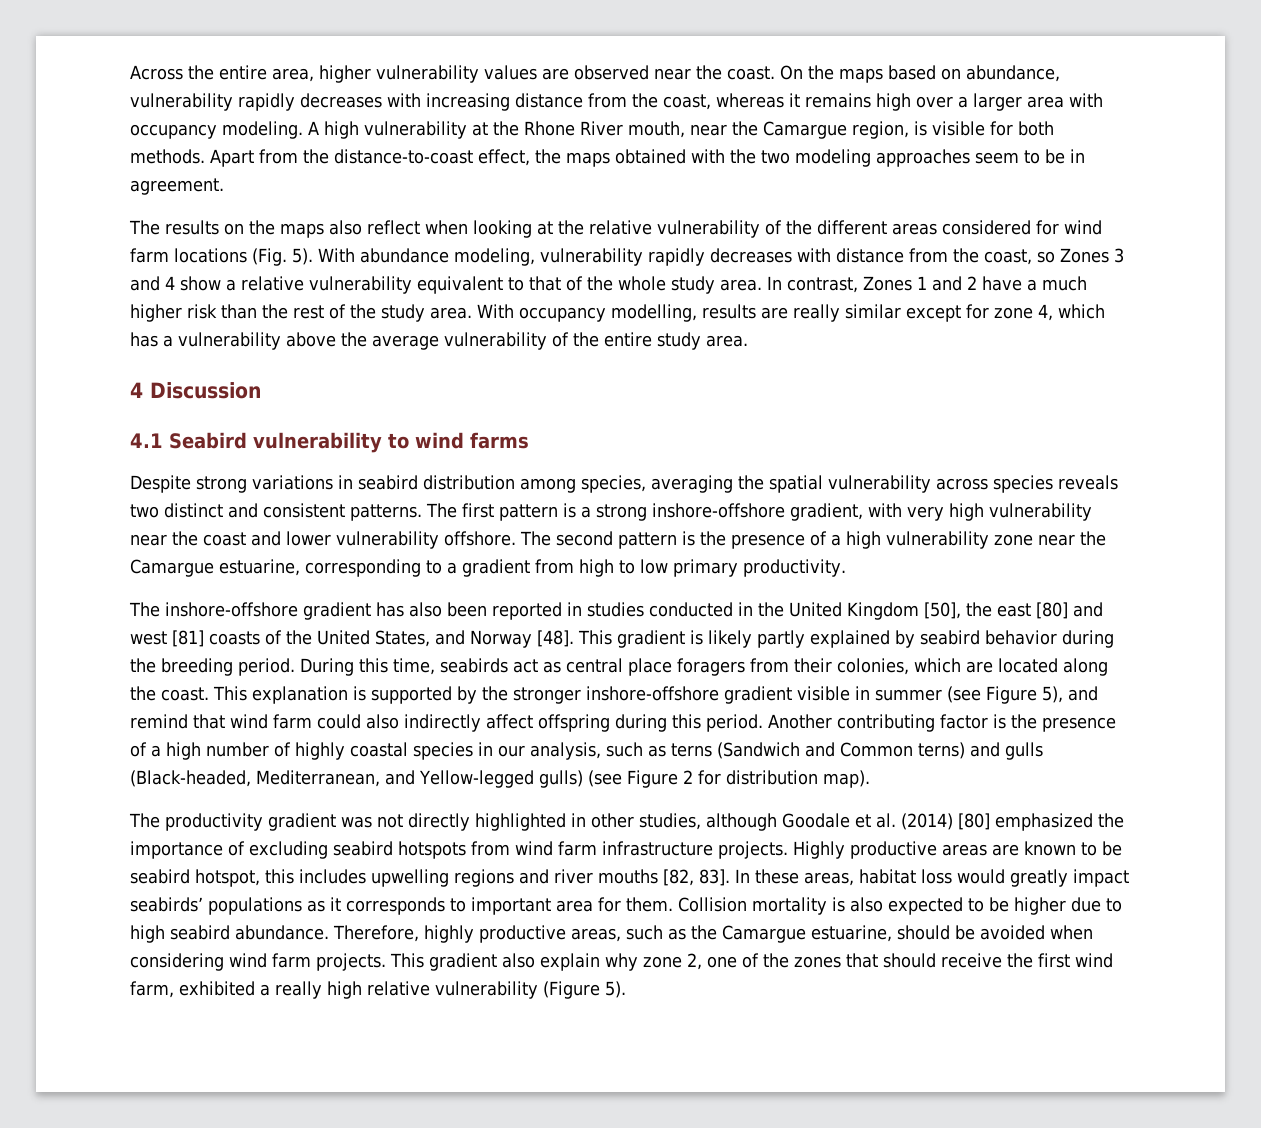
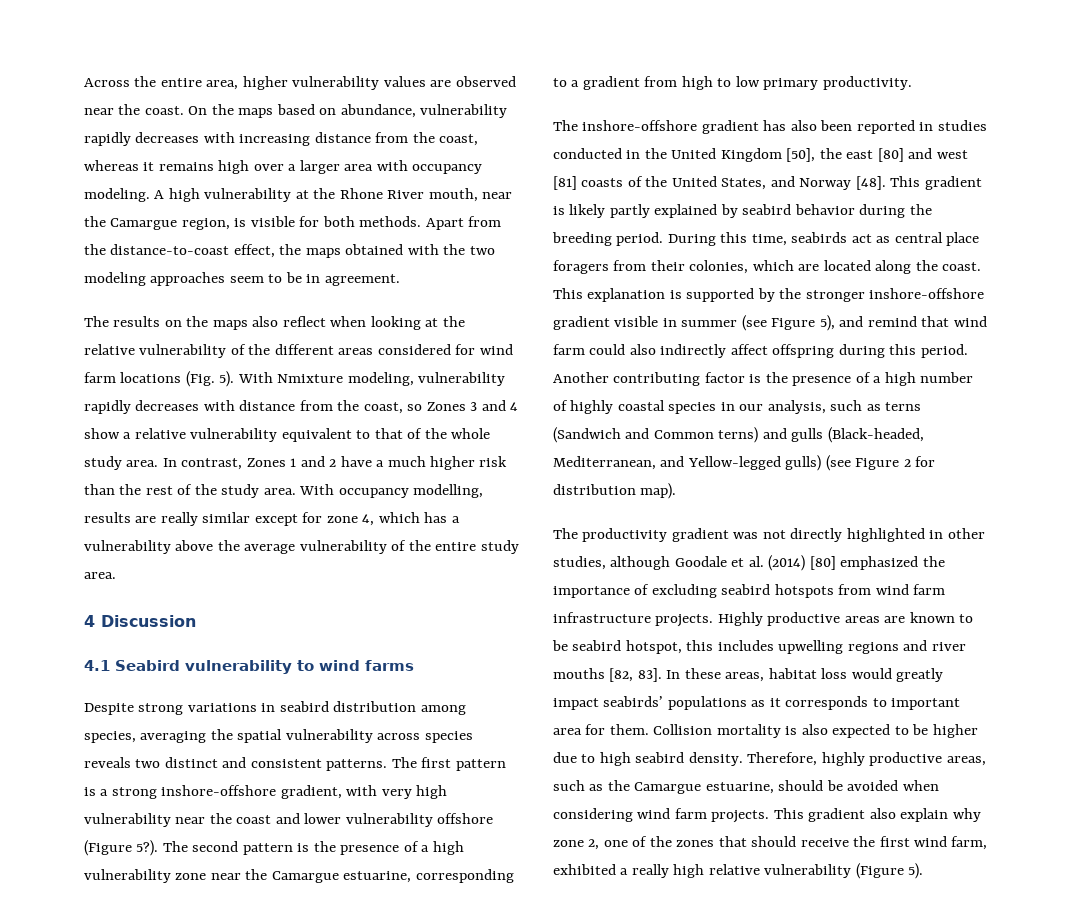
- With abundance modeling, vulnerability rapidly decreases with distance from the coast, so Zones 3 and 4 show a relative vulnerability equivalent to that of the whole study area.
+ With Nmixture modeling, vulnerability rapidly decreases with distance from the coast, so Zones 3 and 4 show a relative vulnerability equivalent to that of the whole study area.
- The first pattern is a strong inshore-offshore gradient, with very high vulnerability near the coast and lower vulnerability offshore.
+ The first pattern is a strong inshore-offshore gradient, with very high vulnerability near the coast and lower vulnerability offshore (Figure 5?).
- Collision mortality is also expected to be higher due to high seabird abundance.
+ Collision mortality is also expected to be higher due to high seabird density.

